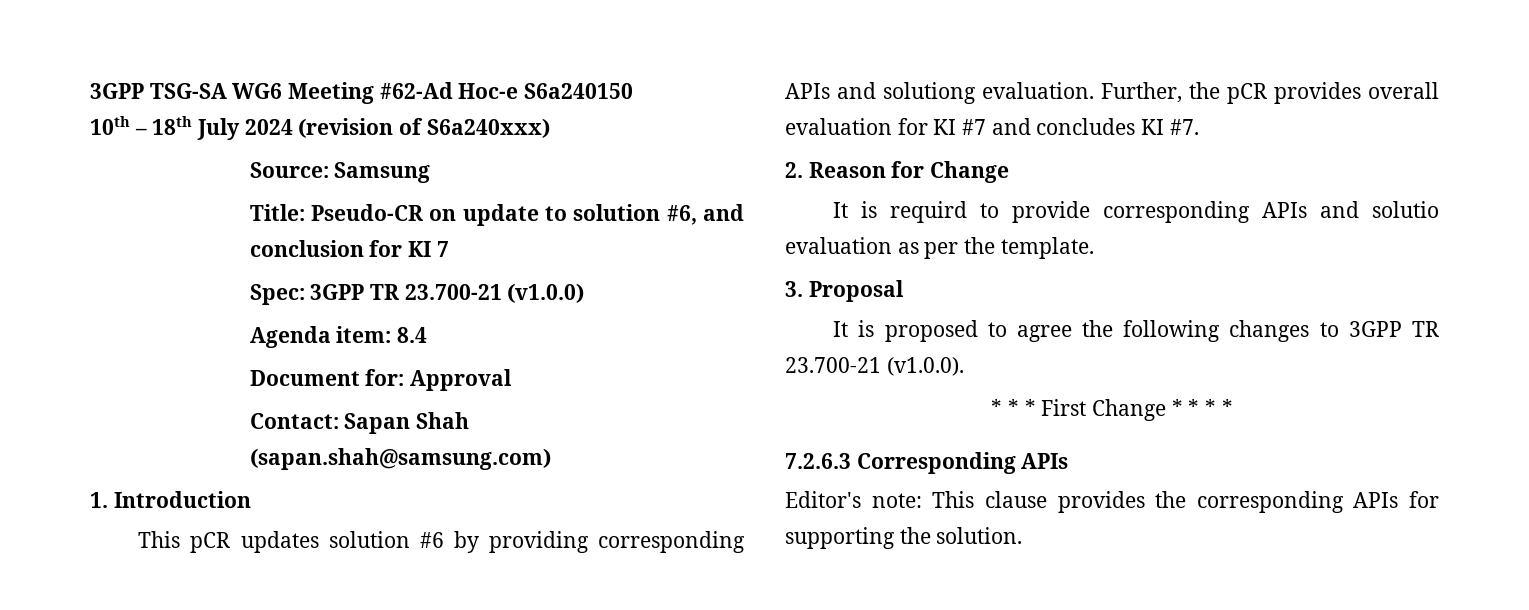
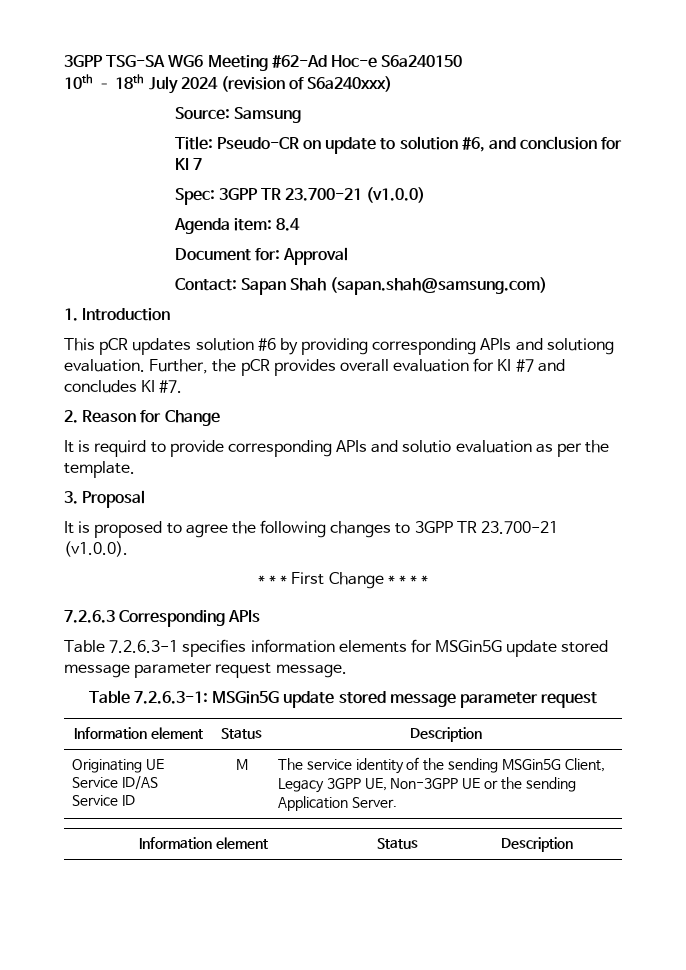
- Editor's note: This clause provides the corresponding APIs for supporting the solution.
+ Table 7.2.6.3-1 specifies information elements for MSGin5G update stored message parameter request message.
+ Table 7.2.6.3-1: MSGin5G update stored message parameter request
+ Information element | Status | Description
+ Originating UE Service ID/AS Service ID | M | The service identity of the sending MSGin5G Client, Legacy 3GPP UE, Non-3GPP UE or the sending Application Server.
+ Information element | Status | Description

